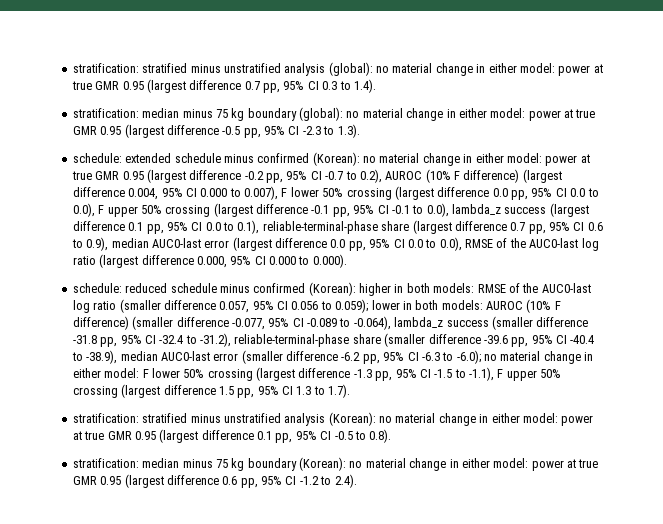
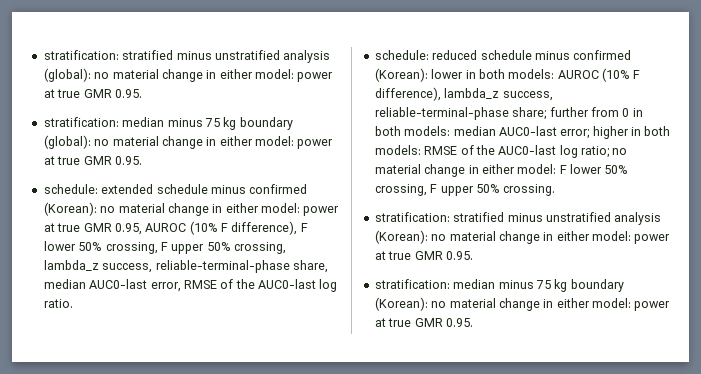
- stratification: stratified minus unstratified analysis (global): no material change in either model: power at true GMR 0.95 (largest difference 0.7 pp, 95% CI 0.3 to 1.4).
+ stratification: stratified minus unstratified analysis (global): no material change in either model: power at true GMR 0.95.
- stratification: median minus 75 kg boundary (global): no material change in either model: power at true GMR 0.95 (largest difference -0.5 pp, 95% CI -2.3 to 1.3).
+ stratification: median minus 75 kg boundary (global): no material change in either model: power at true GMR 0.95.
- schedule: extended schedule minus confirmed (Korean): no material change in either model: power at true GMR 0.95 (largest difference -0.2 pp, 95% CI -0.7 to 0.2), AUROC (10% F difference) (largest difference 0.004, 95% CI 0.000 to 0.007), F lower 50% crossing (largest difference 0.0 pp, 95% CI 0.0 to 0.0), F upper 50% crossing (largest difference -0.1 pp, 95% CI -0.1 to 0.0), lambda_z success (largest difference 0.1 pp, 95% CI 0.0 to 0.1), reliable-terminal-phase share (largest difference 0.7 pp, 95% CI 0.6 to 0.9), median AUC0-last error (largest difference 0.0 pp, 95% CI 0.0 to 0.0), RMSE of the AUC0-last log ratio (largest difference 0.000, 95% CI 0.000 to 0.000).
+ schedule: extended schedule minus confirmed (Korean): no material change in either model: power at true GMR 0.95, AUROC (10% F difference), F lower 50% crossing, F upper 50% crossing, lambda_z success, reliable-terminal-phase share, median AUC0-last error, RMSE of the AUC0-last log ratio.
- schedule: reduced schedule minus confirmed (Korean): higher in both models: RMSE of the AUC0-last log ratio (smaller difference 0.057, 95% CI 0.056 to 0.059); lower in both models: AUROC (10% F difference) (smaller difference -0.077, 95% CI -0.089 to -0.064), lambda_z success (smaller difference -31.8 pp, 95% CI -32.4 to -31.2), reliable-terminal-phase share (smaller difference -39.6 pp, 95% CI -40.4 to -38.9), median AUC0-last error (smaller difference -6.2 pp, 95% CI -6.3 to -6.0); no material change in either model: F lower 50% crossing (largest difference -1.3 pp, 95% CI -1.5 to -1.1), F upper 50% crossing (largest difference 1.5 pp, 95% CI 1.3 to 1.7).
+ schedule: reduced schedule minus confirmed (Korean): lower in both models: AUROC (10% F difference), lambda_z success, reliable-terminal-phase share; further from 0 in both models: median AUC0-last error; higher in both models: RMSE of the AUC0-last log ratio; no material change in either model: F lower 50% crossing, F upper 50% crossing.
- stratification: stratified minus unstratified analysis (Korean): no material change in either model: power at true GMR 0.95 (largest difference 0.1 pp, 95% CI -0.5 to 0.8).
+ stratification: stratified minus unstratified analysis (Korean): no material change in either model: power at true GMR 0.95.
- stratification: median minus 75 kg boundary (Korean): no material change in either model: power at true GMR 0.95 (largest difference 0.6 pp, 95% CI -1.2 to 2.4).
+ stratification: median minus 75 kg boundary (Korean): no material change in either model: power at true GMR 0.95.

